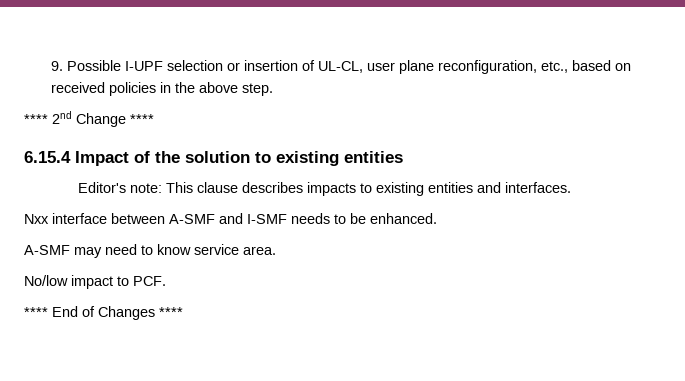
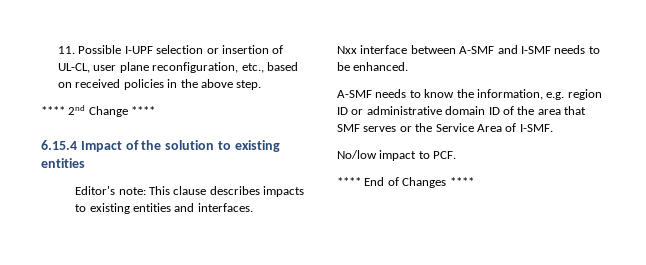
- 9. Possible I-UPF selection or insertion of UL-CL, user plane reconfiguration, etc., based on received policies in the above step.
+ 11. Possible I-UPF selection or insertion of UL-CL, user plane reconfiguration, etc., based on received policies in the above step.
- A-SMF may need to know service area.
+ A-SMF needs to know the information, e.g. region ID or administrative domain ID of the area that SMF serves or the Service Area of I-SMF.

